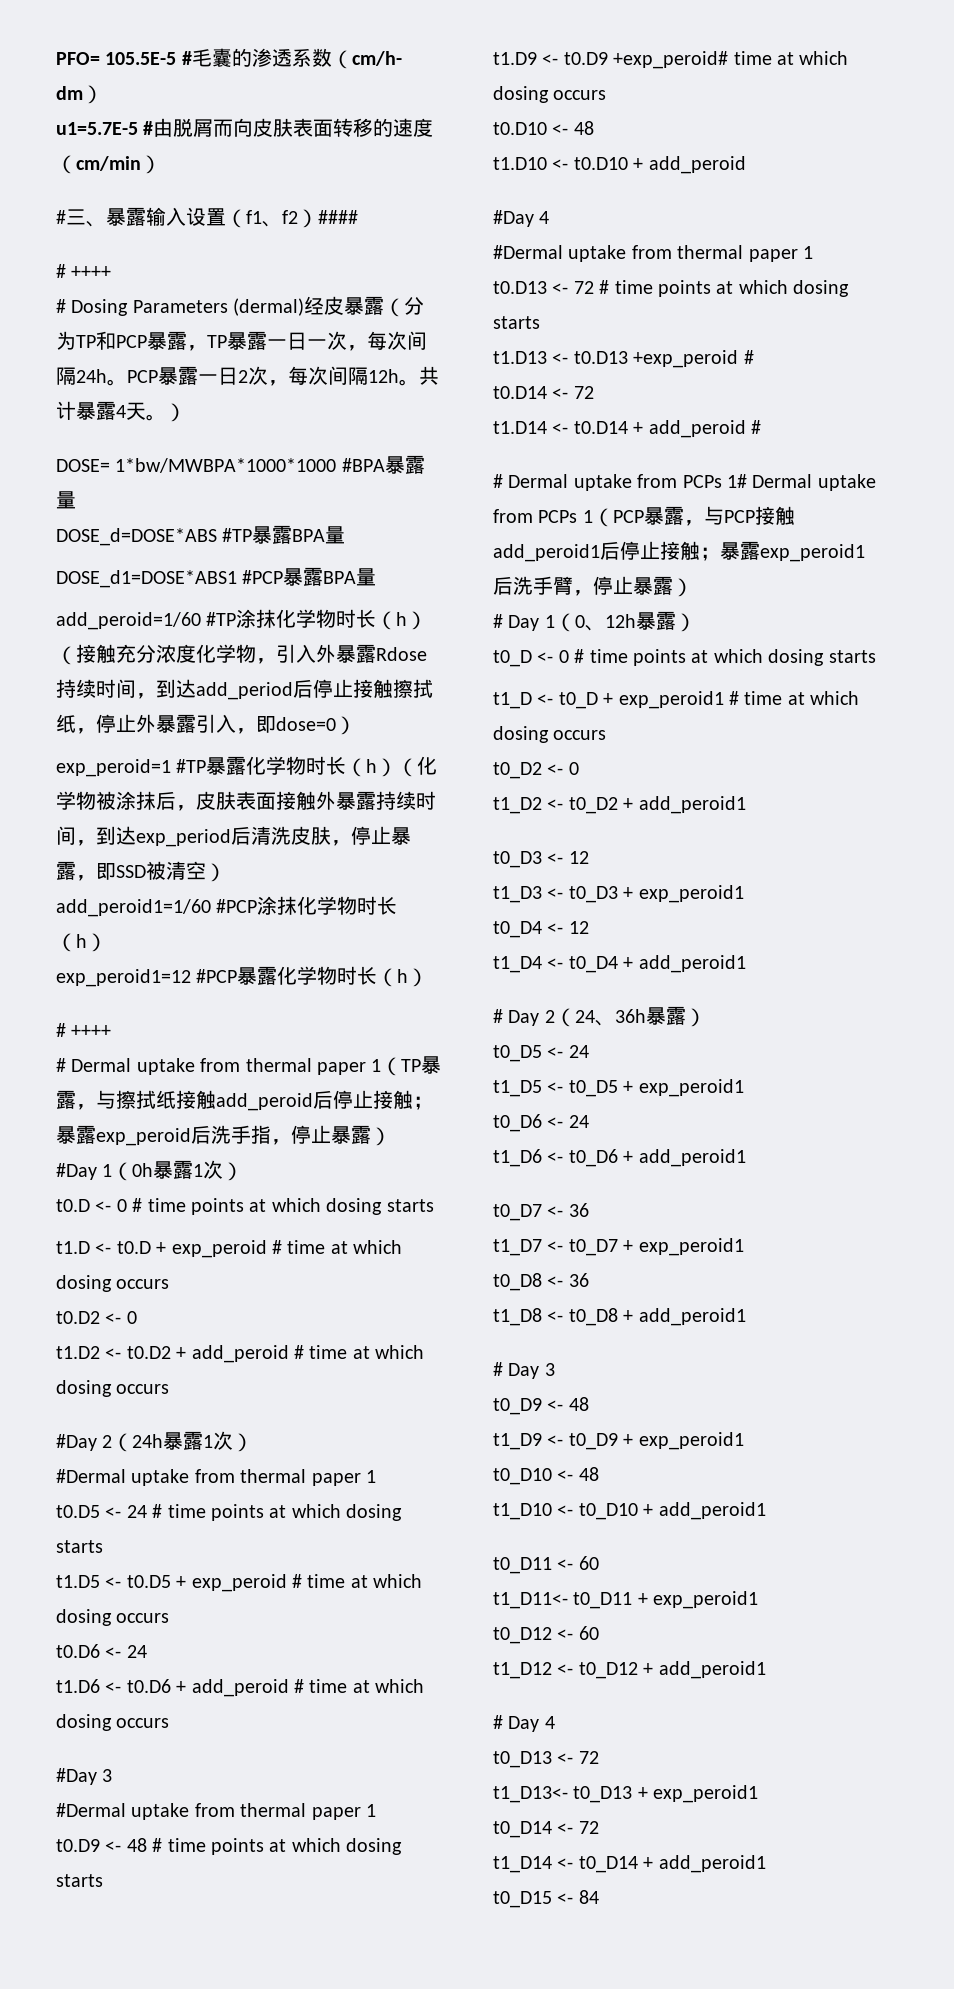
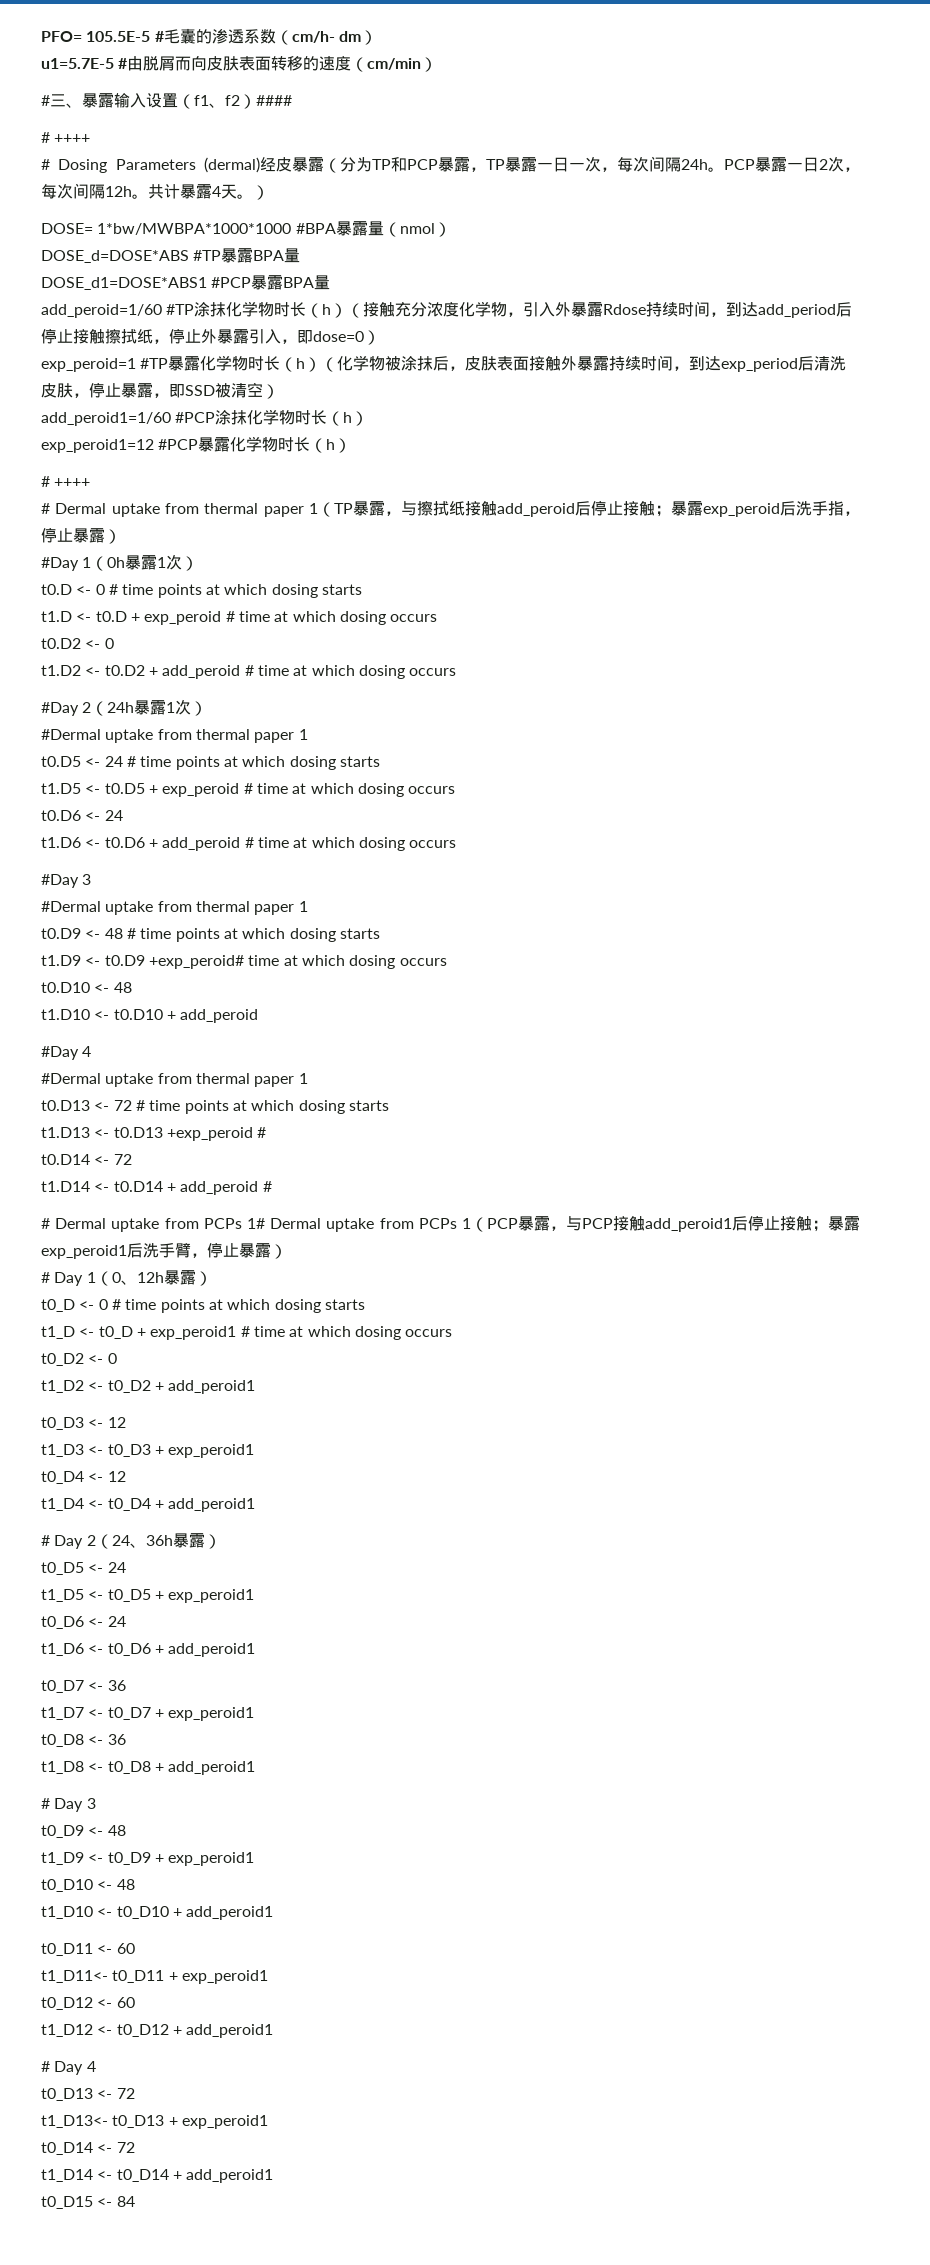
- DOSE= 1*bw/MWBPA*1000*1000 #BPA暴露量
+ DOSE= 1*bw/MWBPA*1000*1000 #BPA暴露量（nmol）

